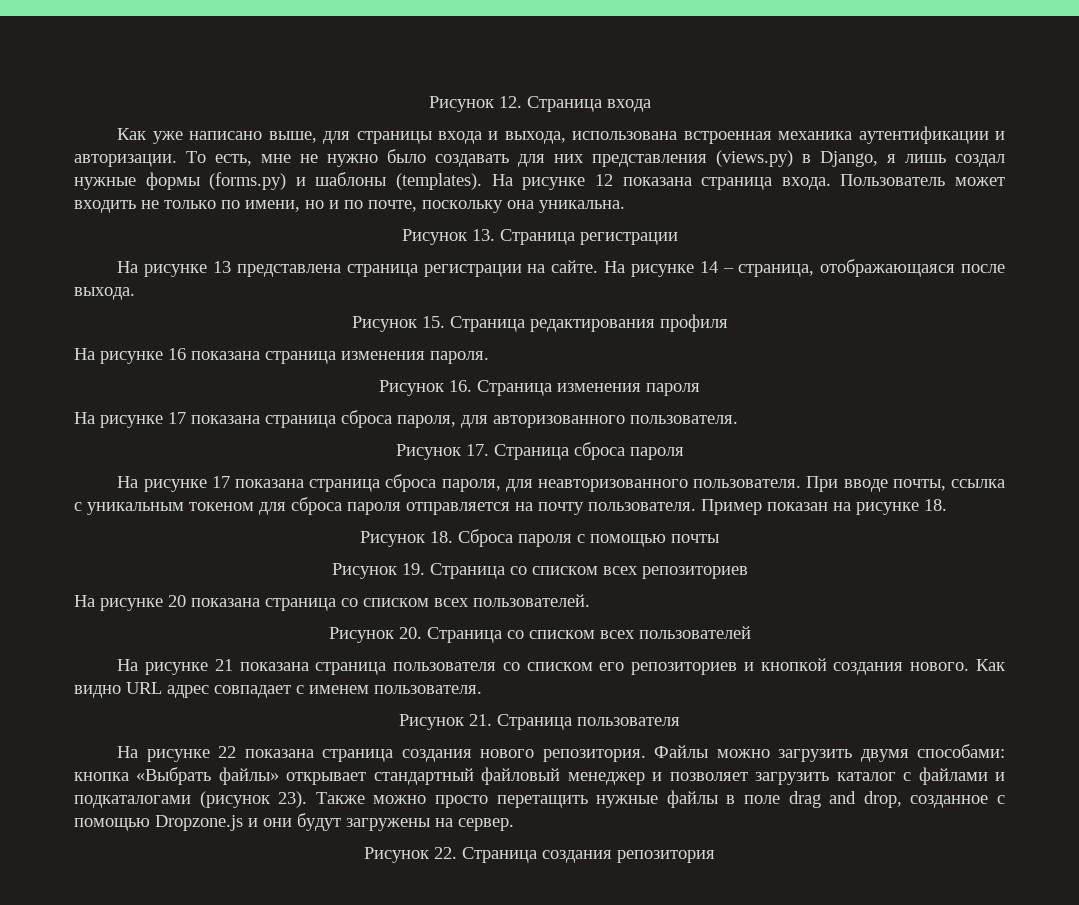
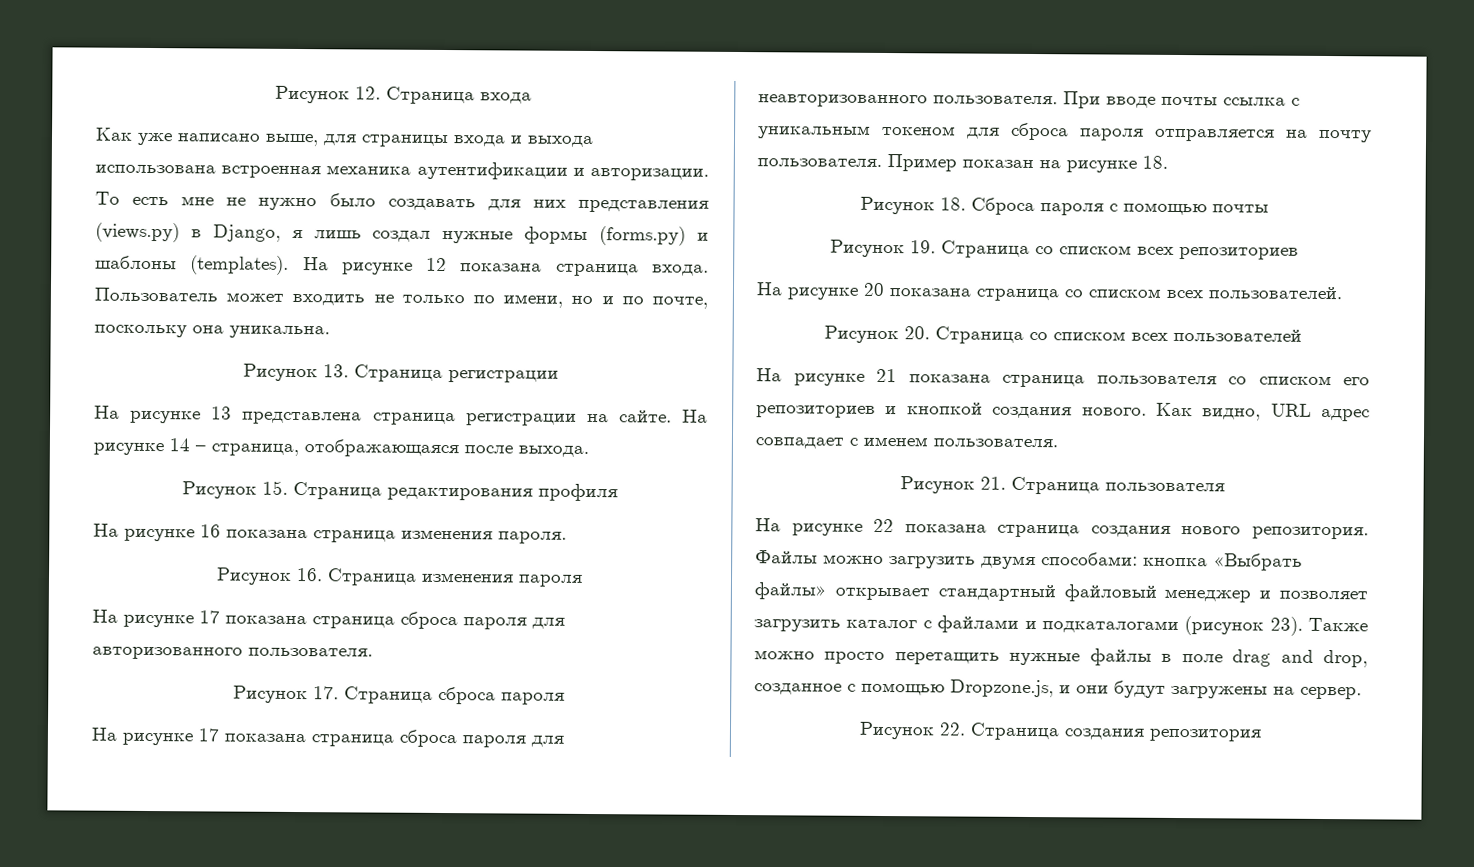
- Как уже написано выше, для страницы входа и выхода, использована встроенная механика аутентификации и авторизации.
+ Как уже написано выше, для страницы входа и выхода использована встроенная механика аутентификации и авторизации.
- То есть, мне не нужно было создавать для них представления (views.py) в Django, я лишь создал нужные формы (forms.py) и шаблоны (templates).
+ То есть мне не нужно было создавать для них представления (views.py) в Django, я лишь создал нужные формы (forms.py) и шаблоны (templates).
- На рисунке 17 показана страница сброса пароля, для авторизованного пользователя.
+ На рисунке 17 показана страница сброса пароля для авторизованного пользователя.
- На рисунке 17 показана страница сброса пароля, для неавторизованного пользователя.
+ На рисунке 17 показана страница сброса пароля для неавторизованного пользователя.
- При вводе почты, ссылка с уникальным токеном для сброса пароля отправляется на почту пользователя.
+ При вводе почты ссылка с уникальным токеном для сброса пароля отправляется на почту пользователя.
- Как видно URL адрес совпадает с именем пользователя.
+ Как видно, URL адрес совпадает с именем пользователя.
- Также можно просто перетащить нужные файлы в поле drag and drop, созданное с помощью Dropzone.js и они будут загружены на сервер.
+ Также можно просто перетащить нужные файлы в поле drag and drop, созданное с помощью Dropzone.js, и они будут загружены на сервер.

